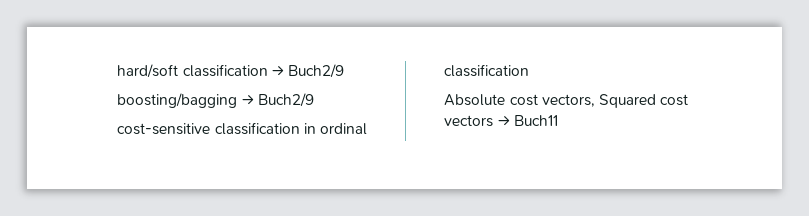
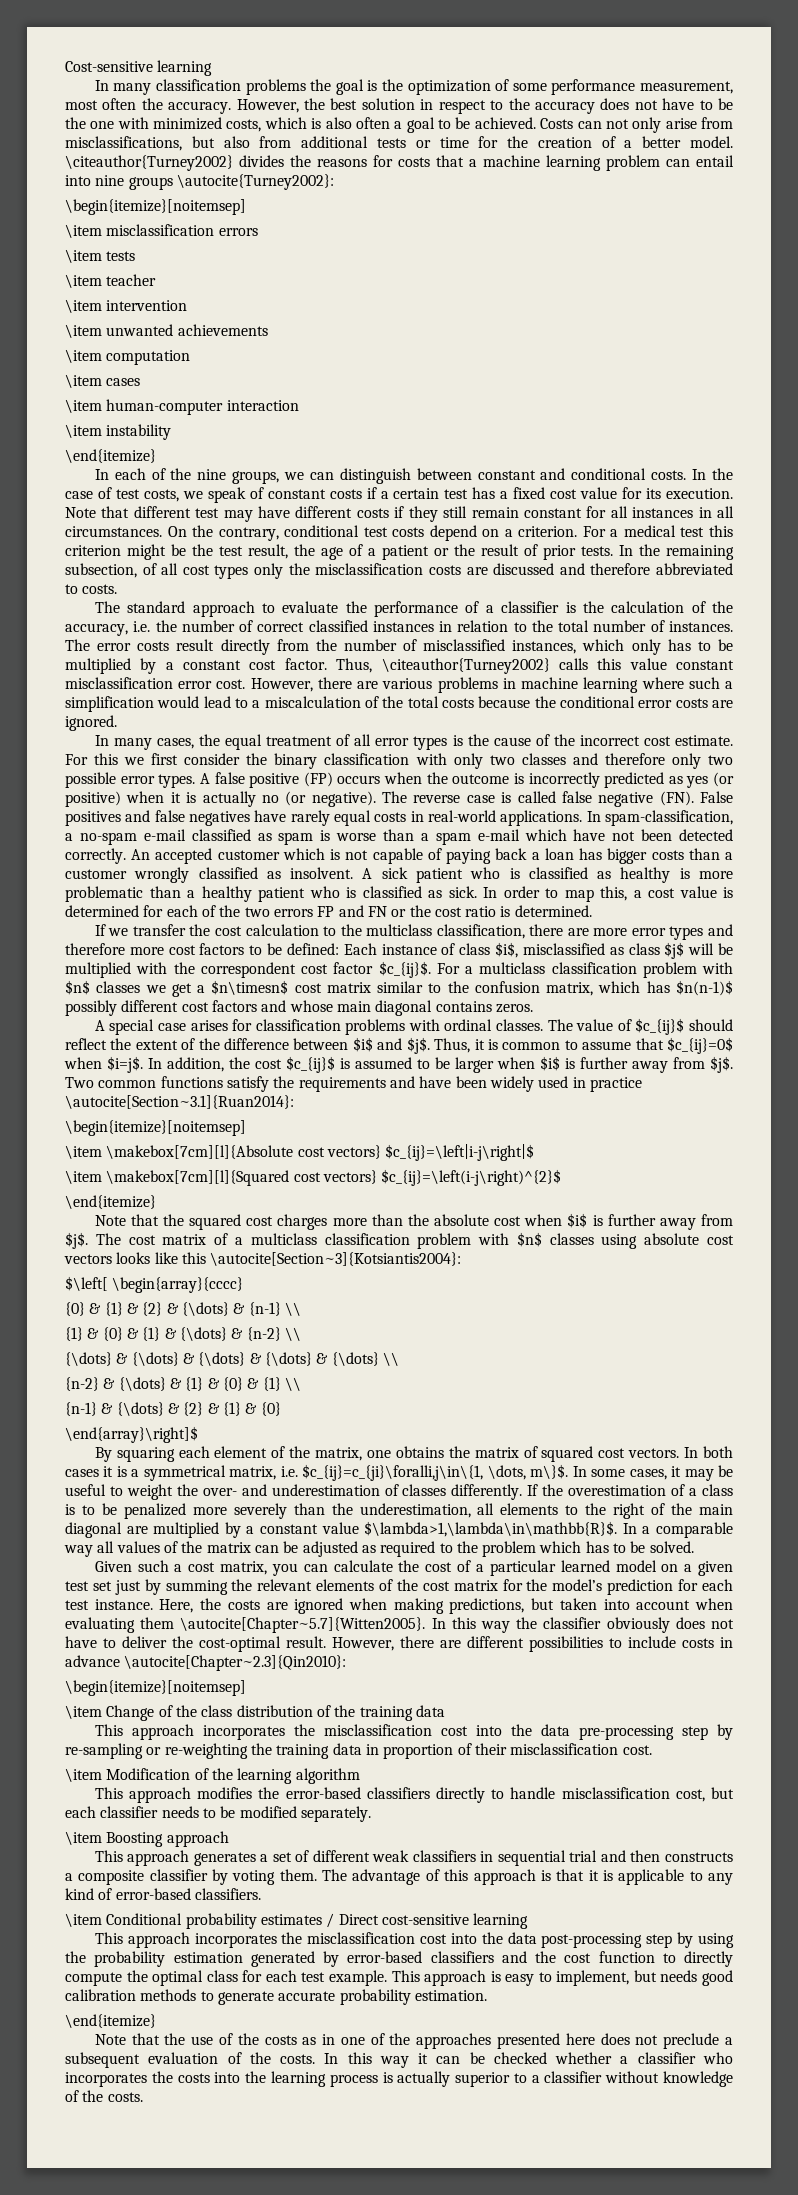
- hard/soft classification → Buch2/9
- boosting/bagging → Buch2/9
- cost-sensitive classification in ordinal classification
- Absolute cost vectors, Squared cost vectors → Buch11
+ Cost-sensitive learning
+ In many classification problems the goal is the optimization of some performance measurement, most often the accuracy. However, the best solution in respect to the accuracy does not have to be the one with minimized costs, which is also often a goal to be achieved. Costs can not only arise from misclassifications, but also from additional tests or time for the creation of a better model. \citeauthor{Turney2002} divides the reasons for costs that a machine learning problem can entail into nine groups \autocite{Turney2002}:
+ \begin{itemize}[noitemsep]
+ \item misclassification errors
+ \item tests
+ \item teacher
+ \item intervention
+ \item unwanted achievements
+ \item computation
+ \item cases
+ \item human-computer interaction
+ \item instability
+ \end{itemize}
+ In each of the nine groups, we can distinguish between constant and conditional costs. In the case of test costs, we speak of constant costs if a certain test has a fixed cost value for its execution. Note that different test may have different costs if they still remain constant for all instances in all circumstances. On the contrary, conditional test costs depend on a criterion. For a medical test this criterion might be the test result, the age of a patient or the result of prior tests. In the remaining subsection, of all cost types only the misclassification costs are discussed and therefore abbreviated to costs.
+ The standard approach to evaluate the performance of a classifier is the calculation of the accuracy, i.e. the number of correct classified instances in relation to the total number of instances. The error costs result directly from the number of misclassified instances, which only has to be multiplied by a constant cost factor. Thus, \citeauthor{Turney2002} calls this value constant misclassification error cost. However, there are various problems in machine learning where such a simplification would lead to a miscalculation of the total costs because the conditional error costs are ignored.
+ In many cases, the equal treatment of all error types is the cause of the incorrect cost estimate. For this we first consider the binary classification with only two classes and therefore only two possible error types. A false positive (FP) occurs when the outcome is incorrectly predicted as yes (or positive) when it is actually no (or negative). The reverse case is called false negative (FN). False positives and false negatives have rarely equal costs in real-world applications. In spam-classification, a no-spam e-mail classified as spam is worse than a spam e-mail which have not been detected correctly. An accepted customer which is not capable of paying back a loan has bigger costs than a customer wrongly classified as insolvent. A sick patient who is classified as healthy is more problematic than a healthy patient who is classified as sick. In order to map this, a cost value is determined for each of the two errors FP and FN or the cost ratio is determined.
+ If we transfer the cost calculation to the multiclass classification, there are more error types and therefore more cost factors to be defined: Each instance of class $i$, misclassified as class $j$ will be multiplied with the correspondent cost factor $c_{ij}$. For a multiclass classification problem with $n$ classes we get a $n\timesn$ cost matrix similar to the confusion matrix, which has $n(n-1)$ possibly different cost factors and whose main diagonal contains zeros.
+ A special case arises for classification problems with ordinal classes. The value of $c_{ij}$ should reflect the extent of the difference between $i$ and $j$. Thus, it is common to assume that $c_{ij}=0$ when $i=j$. In addition, the cost $c_{ij}$ is assumed to be larger when $i$ is further away from $j$. Two common functions satisfy the requirements and have been widely used in practice \autocite[Section~3.1]{Ruan2014}:
+ \begin{itemize}[noitemsep]
+ \item \makebox[7cm][l]{Absolute cost vectors} $c_{ij}=\left|i-j\right|$
+ \item \makebox[7cm][l]{Squared cost vectors} $c_{ij}=\left(i-j\right)^{2}$
+ \end{itemize}
+ Note that the squared cost charges more than the absolute cost when $i$ is further away from $j$. The cost matrix of a multiclass classification problem with $n$ classes using absolute cost vectors looks like this \autocite[Section~3]{Kotsiantis2004}:
+ $\left[ \begin{array}{cccc}
+ {0} & {1} & {2} & {\dots} & {n-1} \\
+ {1} & {0} & {1} & {\dots} & {n-2} \\
+ {\dots} & {\dots} & {\dots} & {\dots} & {\dots} \\
+ {n-2} & {\dots} & {1} & {0} & {1} \\
+ {n-1} & {\dots} & {2} & {1} & {0}
+ \end{array}\right]$
+ By squaring each element of the matrix, one obtains the matrix of squared cost vectors. In both cases it is a symmetrical matrix, i.e. $c_{ij}=c_{ji}\foralli,j\in\{1, \dots, m\}$. In some cases, it may be useful to weight the over- and underestimation of classes differently. If the overestimation of a class is to be penalized more severely than the underestimation, all elements to the right of the main diagonal are multiplied by a constant value $\lambda>1,\lambda\in\mathbb{R}$. In a comparable way all values of the matrix can be adjusted as required to the problem which has to be solved.
+ Given such a cost matrix, you can calculate the cost of a particular learned model on a given test set just by summing the relevant elements of the cost matrix for the model’s prediction for each test instance. Here, the costs are ignored when making predictions, but taken into account when evaluating them \autocite[Chapter~5.7]{Witten2005}. In this way the classifier obviously does not have to deliver the cost-optimal result. However, there are different possibilities to include costs in advance \autocite[Chapter~2.3]{Qin2010}:
+ \begin{itemize}[noitemsep]
+ \item Change of the class distribution of the training data
+ This approach incorporates the misclassification cost into the data pre-processing step by re-sampling or re-weighting the training data in proportion of their misclassification cost.
+ \item Modification of the learning algorithm
+ This approach modifies the error-based classifiers directly to handle misclassification cost, but each classifier needs to be modified separately.
+ \item Boosting approach
+ This approach generates a set of different weak classifiers in sequential trial and then constructs a composite classifier by voting them. The advantage of this approach is that it is applicable to any kind of error-based classifiers.
+ \item Conditional probability estimates / Direct cost-sensitive learning
+ This approach incorporates the misclassification cost into the data post-processing step by using the probability estimation generated by error-based classifiers and the cost function to directly compute the optimal class for each test example. This approach is easy to implement, but needs good calibration methods to generate accurate probability estimation.
+ \end{itemize}
+ Note that the use of the costs as in one of the approaches presented here does not preclude a subsequent evaluation of the costs. In this way it can be checked whether a classifier who incorporates the costs into the learning process is actually superior to a classifier without knowledge of the costs.

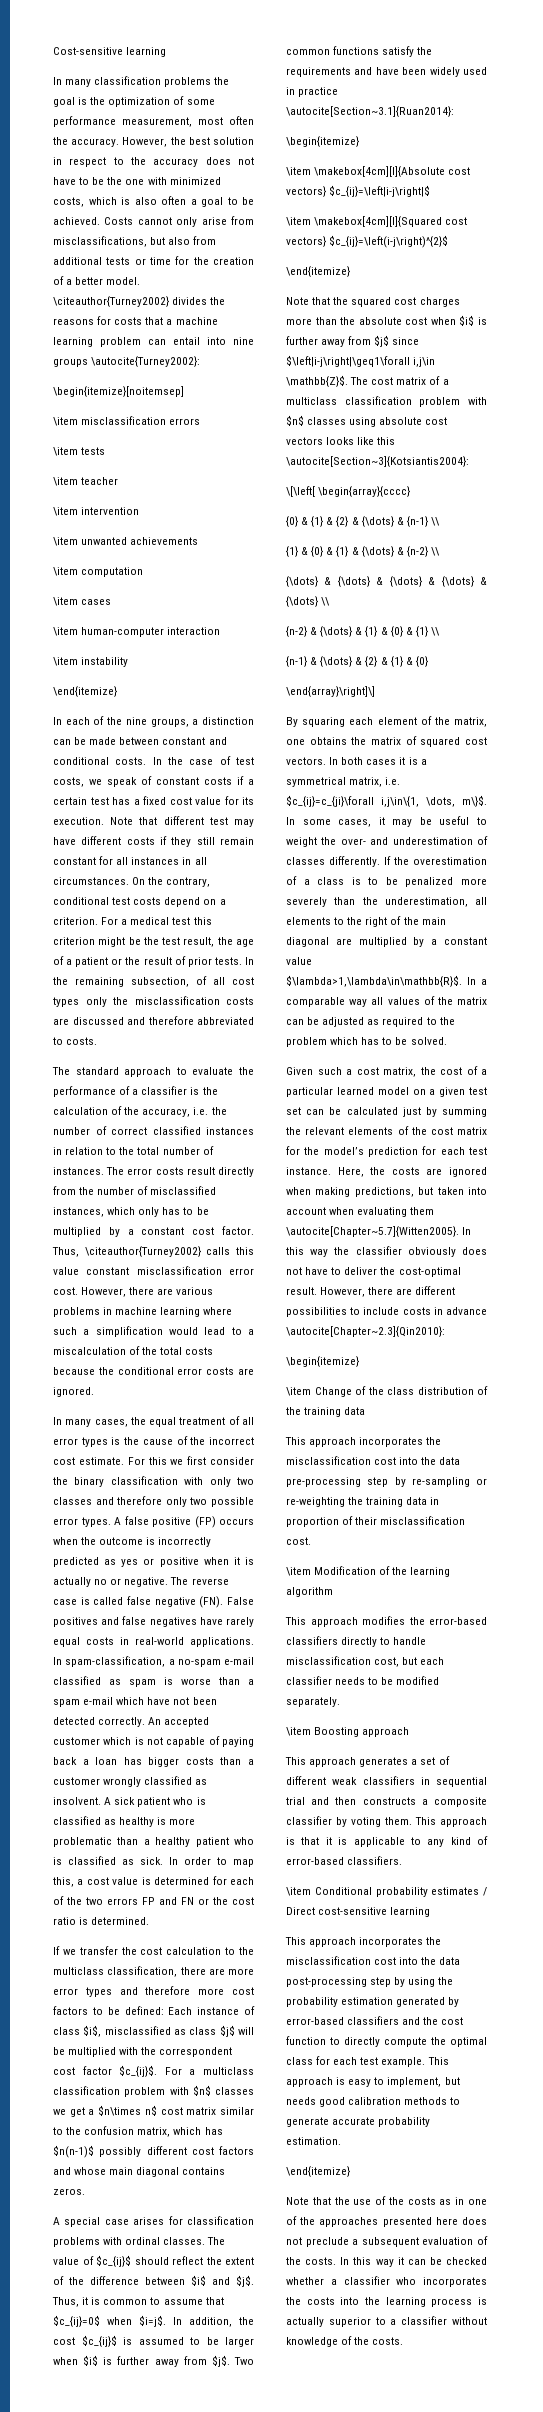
- Costs can not only arise from misclassifications, but also from additional tests or time for the creation of a better model.
+ Costs cannot only arise from misclassifications, but also from additional tests or time for the creation of a better model.
- In each of the nine groups, we can distinguish between constant and conditional costs.
+ In each of the nine groups, a distinction can be made between constant and conditional costs.
- A false positive (FP) occurs when the outcome is incorrectly predicted as yes (or positive) when it is actually no (or negative).
+ A false positive (FP) occurs when the outcome is incorrectly predicted as yes or positive when it is actually no or negative.
- For a multiclass classification problem with $n$ classes we get a $n\timesn$ cost matrix similar to the confusion matrix, which has $n(n-1)$ possibly different cost factors and whose main diagonal contains zeros.
+ For a multiclass classification problem with $n$ classes we get a $n\times n$ cost matrix similar to the confusion matrix, which has $n(n-1)$ possibly different cost factors and whose main diagonal contains zeros.
  Two common functions satisfy the requirements and have been widely used in practice \autocite[Section~3.1]{Ruan2014}:
- \begin{itemize}[noitemsep]
- \item \makebox[7cm][l]{Absolute cost vectors} $c_{ij}=\left|i-j\right|$
+ \begin{itemize}
+ \item \makebox[4cm][l]{Absolute cost vectors} $c_{ij}=\left|i-j\right|$
- \item \makebox[7cm][l]{Squared cost vectors} $c_{ij}=\left(i-j\right)^{2}$
+ \item \makebox[4cm][l]{Squared cost vectors} $c_{ij}=\left(i-j\right)^{2}$
- Note that the squared cost charges more than the absolute cost when $i$ is further away from $j$.
+ Note that the squared cost charges more than the absolute cost when $i$ is further away from $j$ since $\left|i-j\right|\geq1\forall i,j\in \mathbb{Z}$.
- $\left[ \begin{array}{cccc}
+ \[\left[ \begin{array}{cccc}
- \end{array}\right]$
+ \end{array}\right]\]
- In both cases it is a symmetrical matrix, i.e. $c_{ij}=c_{ji}\foralli,j\in\{1, \dots, m\}$.
+ In both cases it is a symmetrical matrix, i.e. $c_{ij}=c_{ji}\forall i,j\in\{1, \dots, m\}$.
- Given such a cost matrix, you can calculate the cost of a particular learned model on a given test set just by summing the relevant elements of the cost matrix for the model’s prediction for each test instance.
+ Given such a cost matrix, the cost of a particular learned model on a given test set can be calculated just by summing the relevant elements of the cost matrix for the model’s prediction for each test instance.
  However, there are different possibilities to include costs in advance \autocite[Chapter~2.3]{Qin2010}:
- \begin{itemize}[noitemsep]
+ \begin{itemize}
- The advantage of this approach is that it is applicable to any kind of error-based classifiers.
+ This approach is that it is applicable to any kind of error-based classifiers.

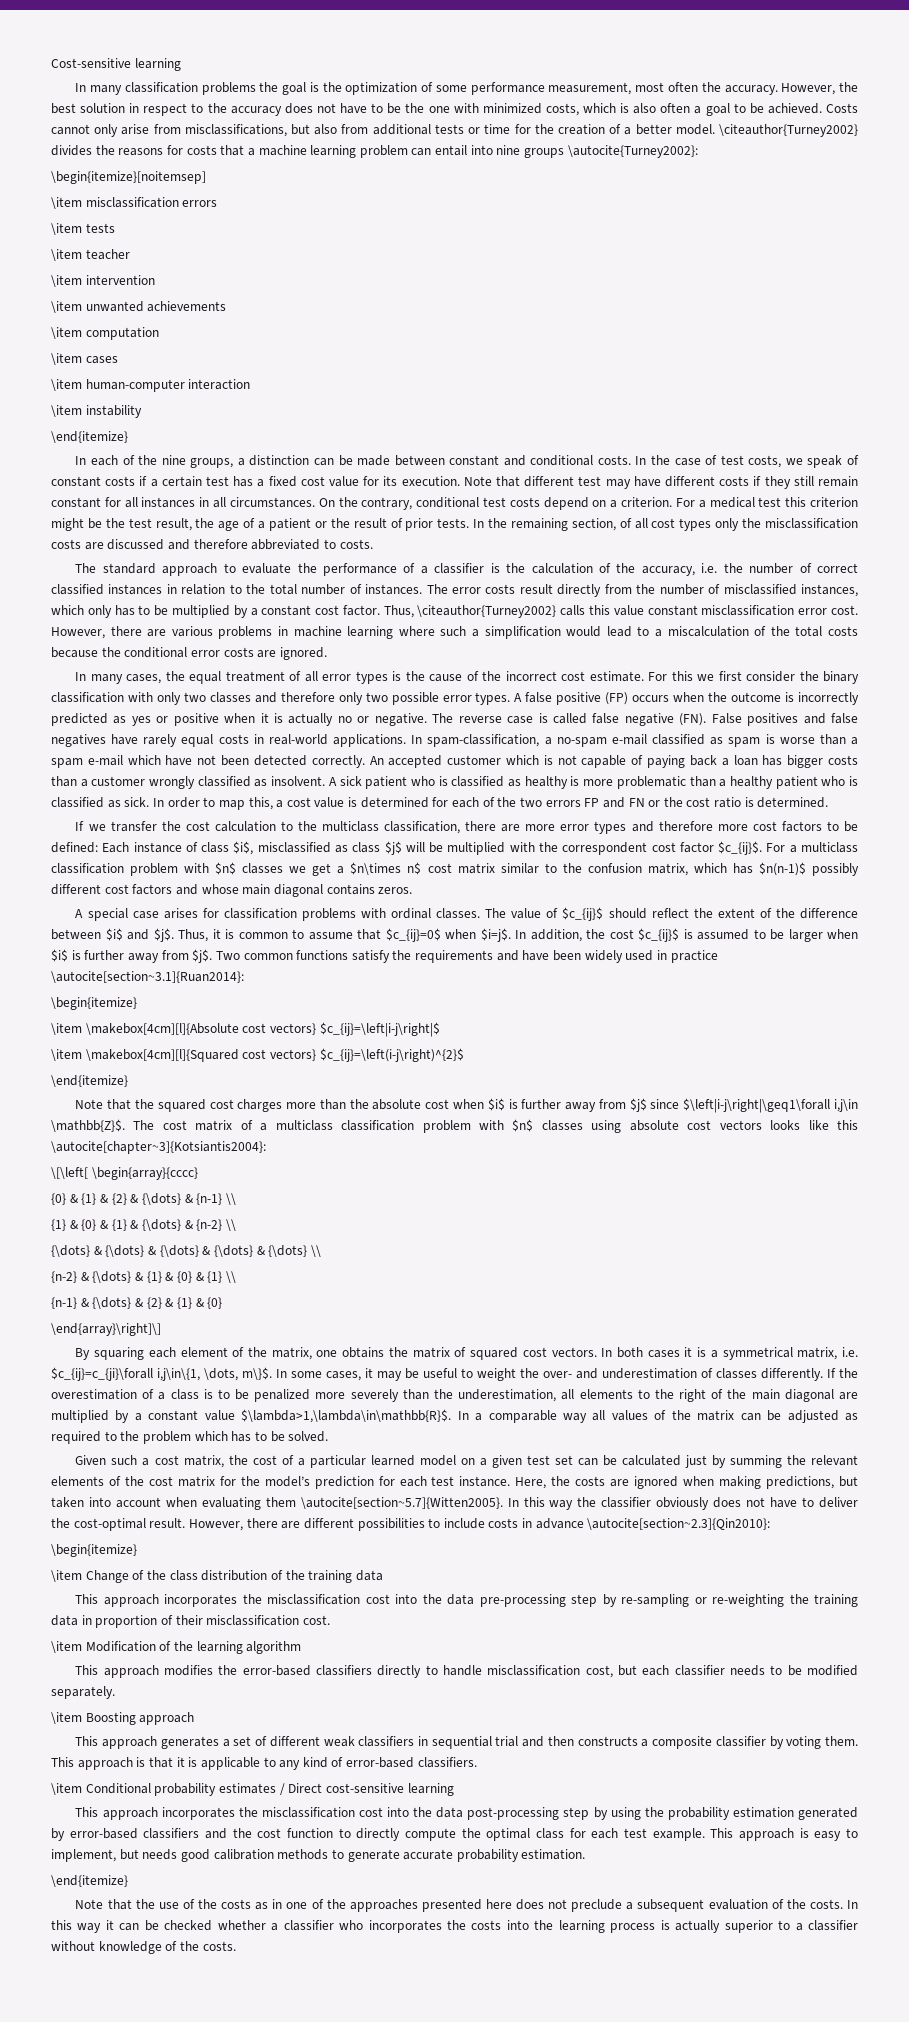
- In the remaining subsection, of all cost types only the misclassification costs are discussed and therefore abbreviated to costs.
+ In the remaining section, of all cost types only the misclassification costs are discussed and therefore abbreviated to costs.
- Two common functions satisfy the requirements and have been widely used in practice \autocite[Section~3.1]{Ruan2014}:
+ Two common functions satisfy the requirements and have been widely used in practice \autocite[section~3.1]{Ruan2014}:
- The cost matrix of a multiclass classification problem with $n$ classes using absolute cost vectors looks like this \autocite[Section~3]{Kotsiantis2004}:
+ The cost matrix of a multiclass classification problem with $n$ classes using absolute cost vectors looks like this \autocite[chapter~3]{Kotsiantis2004}:
- Here, the costs are ignored when making predictions, but taken into account when evaluating them \autocite[Chapter~5.7]{Witten2005}. In this way the classifier obviously does not have to deliver the cost-optimal result.
+ Here, the costs are ignored when making predictions, but taken into account when evaluating them \autocite[section~5.7]{Witten2005}. In this way the classifier obviously does not have to deliver the cost-optimal result.
- However, there are different possibilities to include costs in advance \autocite[Chapter~2.3]{Qin2010}:
+ However, there are different possibilities to include costs in advance \autocite[section~2.3]{Qin2010}:

